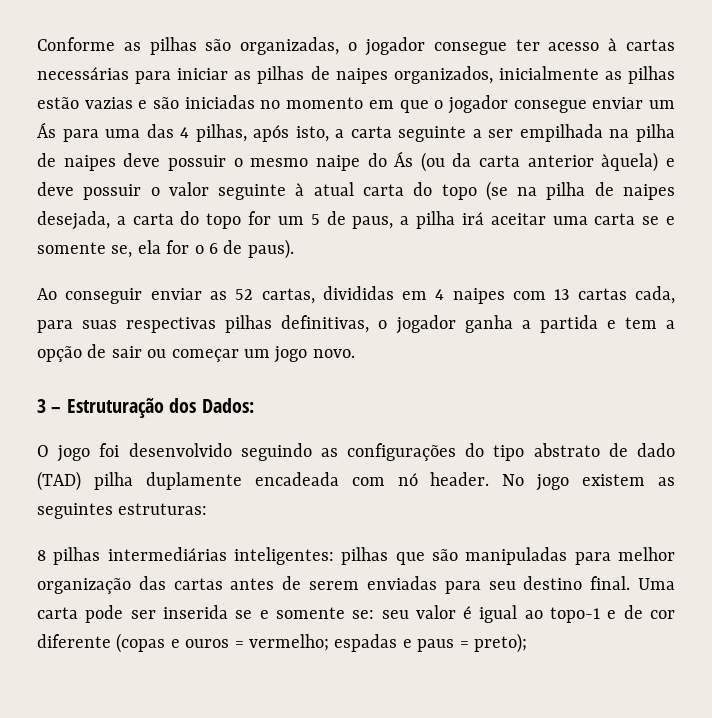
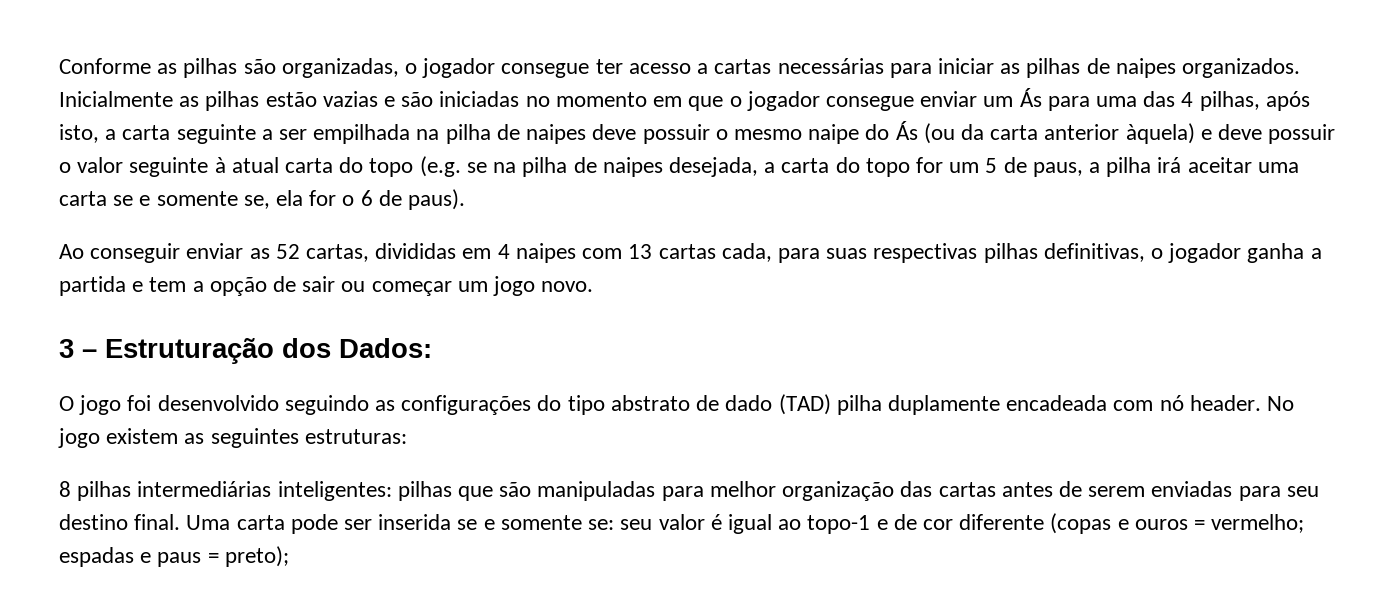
- Conforme as pilhas são organizadas, o jogador consegue ter acesso à cartas necessárias para iniciar as pilhas de naipes organizados, inicialmente as pilhas estão vazias e são iniciadas no momento em que o jogador consegue enviar um Ás para uma das 4 pilhas, após isto, a carta seguinte a ser empilhada na pilha de naipes deve possuir o mesmo naipe do Ás (ou da carta anterior àquela) e deve possuir o valor seguinte à atual carta do topo (se na pilha de naipes desejada, a carta do topo for um 5 de paus, a pilha irá aceitar uma carta se e somente se, ela for o 6 de paus).
+ Conforme as pilhas são organizadas, o jogador consegue ter acesso a cartas necessárias para iniciar as pilhas de naipes organizados. Inicialmente as pilhas estão vazias e são iniciadas no momento em que o jogador consegue enviar um Ás para uma das 4 pilhas, após isto, a carta seguinte a ser empilhada na pilha de naipes deve possuir o mesmo naipe do Ás (ou da carta anterior àquela) e deve possuir o valor seguinte à atual carta do topo (e.g. se na pilha de naipes desejada, a carta do topo for um 5 de paus, a pilha irá aceitar uma carta se e somente se, ela for o 6 de paus).

